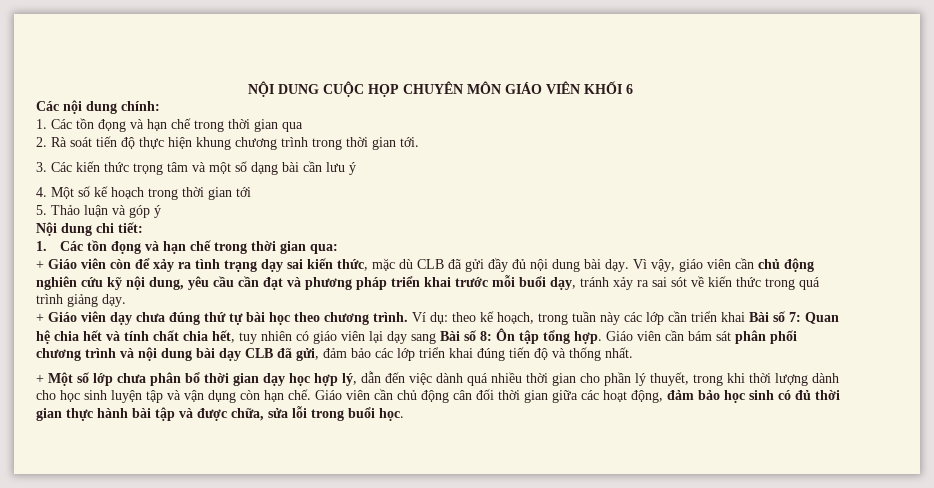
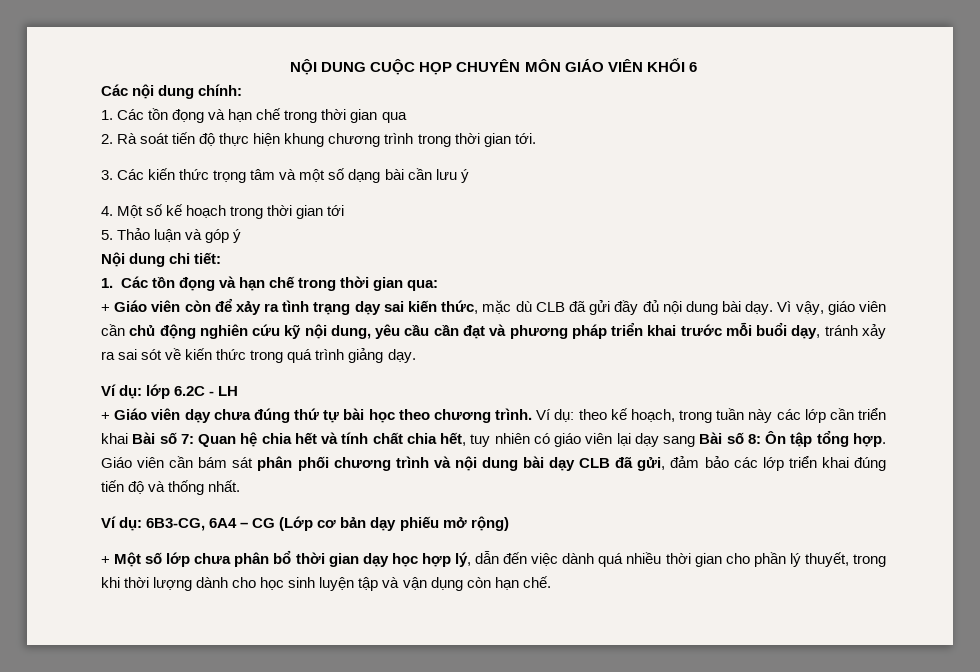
+ Ví dụ: lớp 6.2C - LH
+ Ví dụ: 6B3-CG, 6A4 – CG (Lớp cơ bản dạy phiếu mở rộng)
- Giáo viên cần chủ động cân đối thời gian giữa các hoạt động, đảm bảo học sinh có đủ thời gian thực hành bài tập và được chữa, sửa lỗi trong buổi học.

